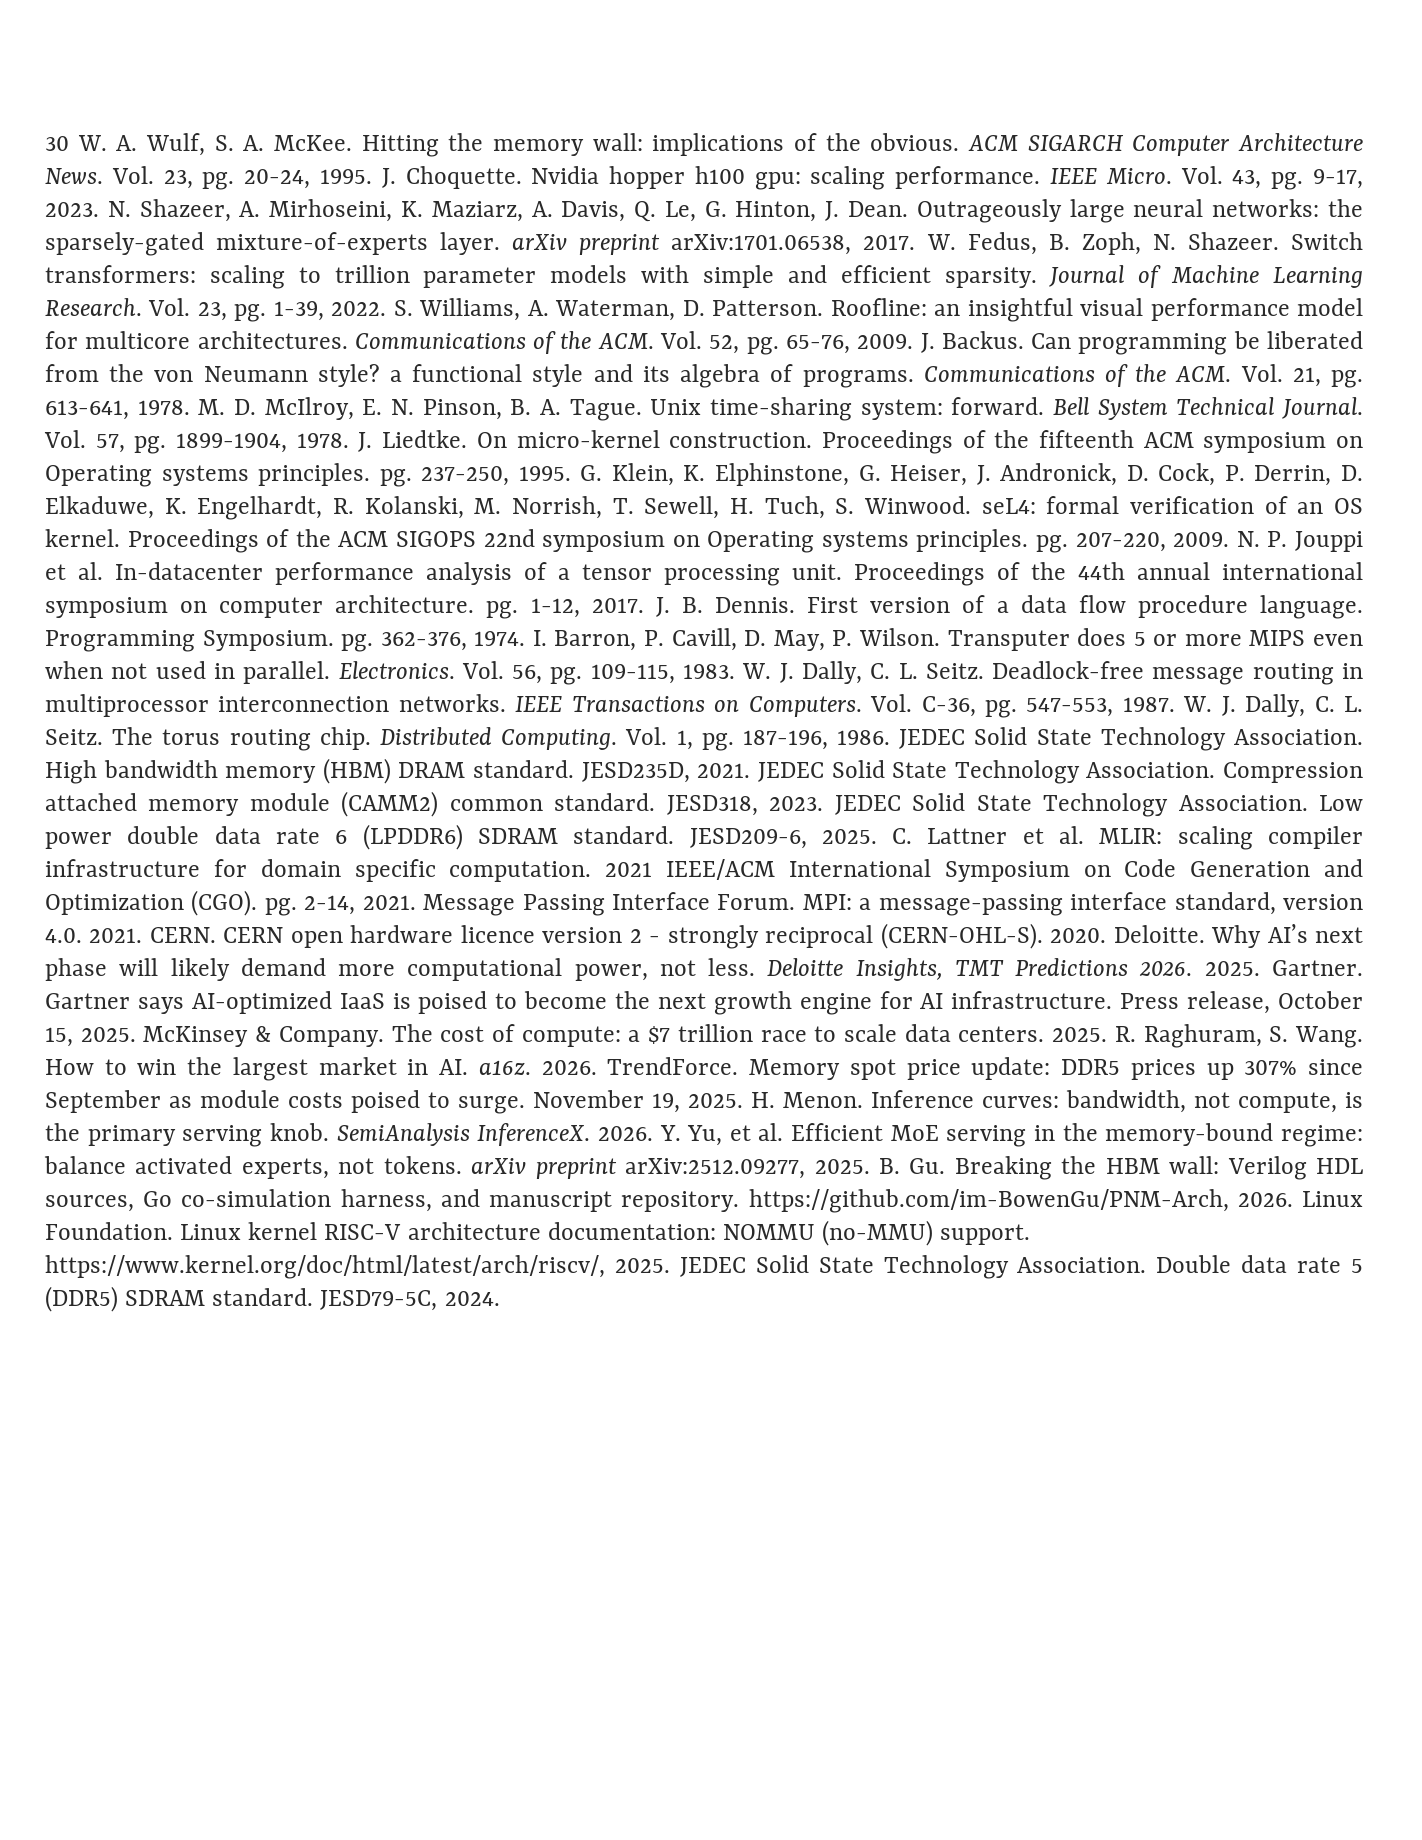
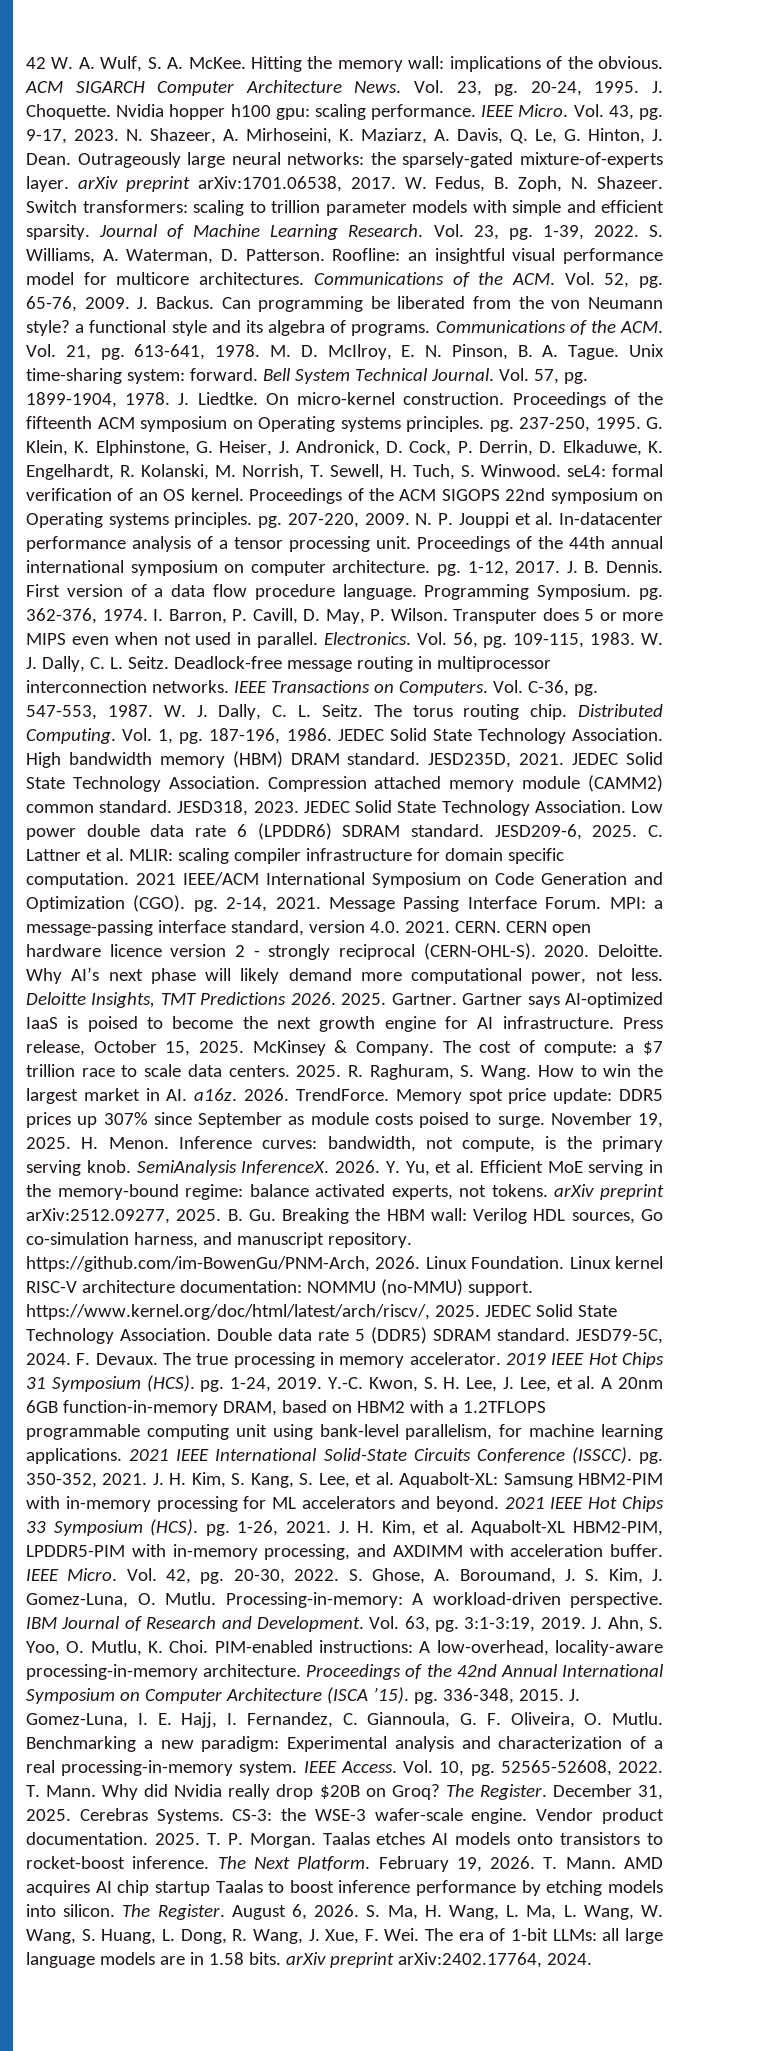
- 30 W. A. Wulf, S. A. McKee.
+ 42 W. A. Wulf, S. A. McKee.
+ F. Devaux. The true processing in memory accelerator. 2019 IEEE Hot Chips 31 Symposium (HCS). pg. 1-24, 2019. Y.-C. Kwon, S. H. Lee, J. Lee, et al. A 20nm 6GB function-in-memory DRAM, based on HBM2 with a 1.2TFLOPS programmable computing unit using bank-level parallelism, for machine learning applications. 2021 IEEE International Solid-State Circuits Conference (ISSCC). pg. 350-352, 2021. J. H. Kim, S. Kang, S. Lee, et al. Aquabolt-XL: Samsung HBM2-PIM with in-memory processing for ML accelerators and beyond. 2021 IEEE Hot Chips 33 Symposium (HCS). pg. 1-26, 2021. J. H. Kim, et al. Aquabolt-XL HBM2-PIM, LPDDR5-PIM with in-memory processing, and AXDIMM with acceleration buffer. IEEE Micro. Vol. 42, pg. 20-30, 2022. S. Ghose, A. Boroumand, J. S. Kim, J. Gomez-Luna, O. Mutlu. Processing-in-memory: A workload-driven perspective. IBM Journal of Research and Development. Vol. 63, pg. 3:1-3:19, 2019. J. Ahn, S. Yoo, O. Mutlu, K. Choi. PIM-enabled instructions: A low-overhead, locality-aware processing-in-memory architecture. Proceedings of the 42nd Annual International Symposium on Computer Architecture (ISCA ’15). pg. 336-348, 2015. J. Gomez-Luna, I. E. Hajj, I. Fernandez, C. Giannoula, G. F. Oliveira, O. Mutlu. Benchmarking a new paradigm: Experimental analysis and characterization of a real processing-in-memory system. IEEE Access. Vol. 10, pg. 52565-52608, 2022. T. Mann. Why did Nvidia really drop $20B on Groq? The Register. December 31, 2025. Cerebras Systems. CS-3: the WSE-3 wafer-scale engine. Vendor product documentation. 2025. T. P. Morgan. Taalas etches AI models onto transistors to rocket-boost inference. The Next Platform. February 19, 2026. T. Mann. AMD acquires AI chip startup Taalas to boost inference performance by etching models into silicon. The Register. August 6, 2026. S. Ma, H. Wang, L. Ma, L. Wang, W. Wang, S. Huang, L. Dong, R. Wang, J. Xue, F. Wei. The era of 1-bit LLMs: all large language models are in 1.58 bits. arXiv preprint arXiv:2402.17764, 2024.

